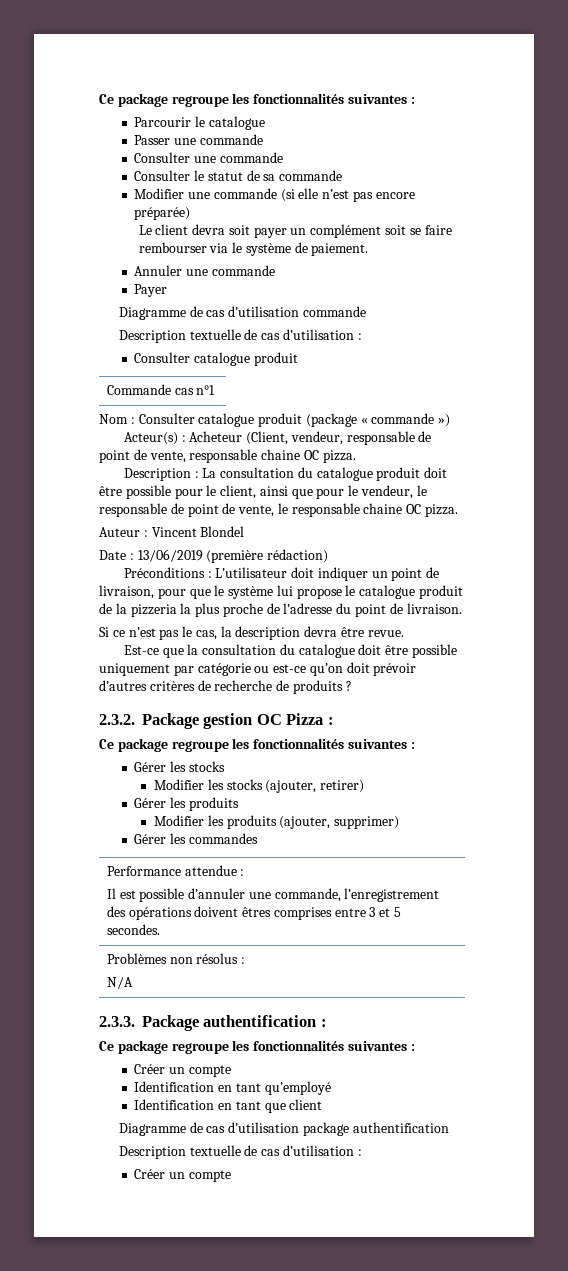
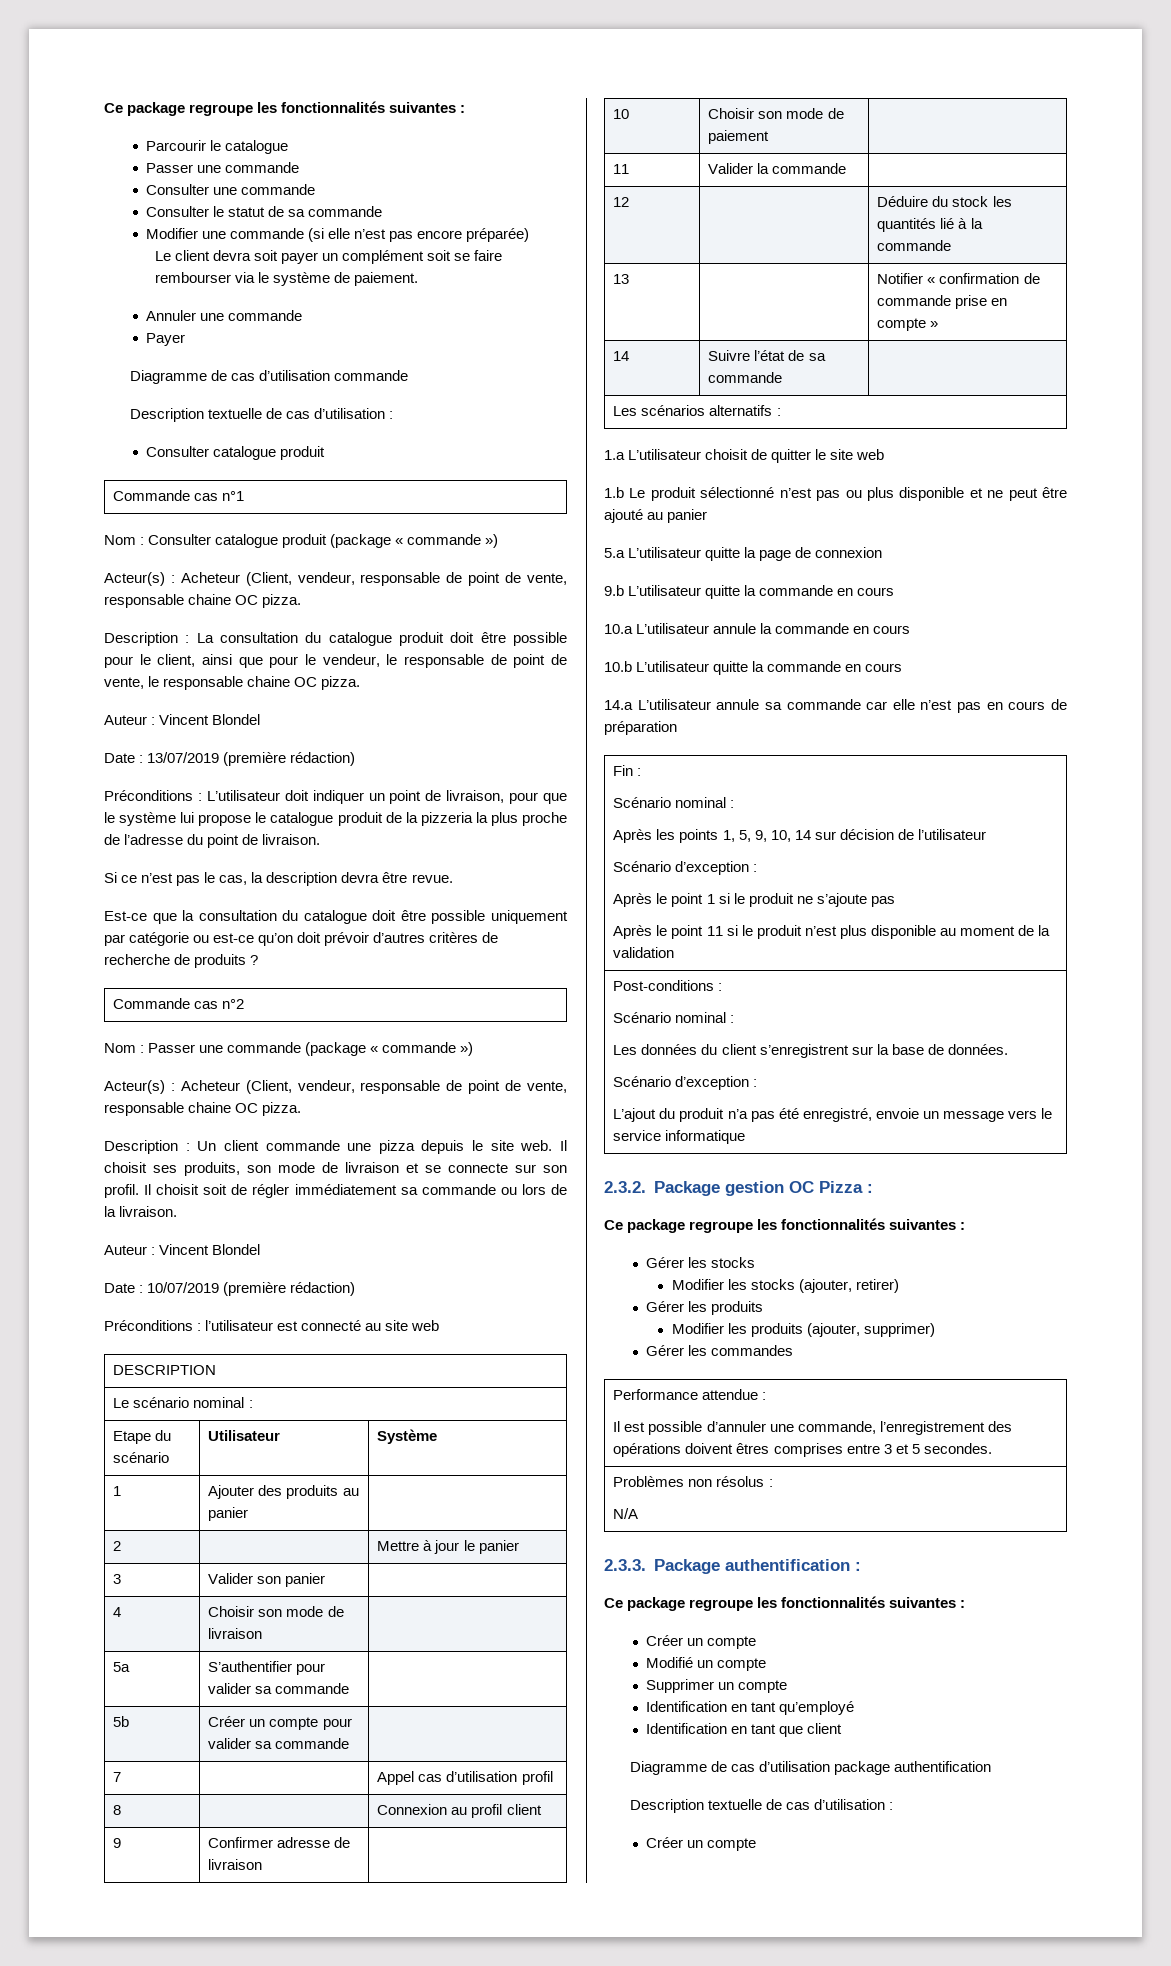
- Date : 13/06/2019 (première rédaction)
+ Date : 13/07/2019 (première rédaction)
+ Commande cas n°2
+ Nom : Passer une commande (package « commande »)
+ Acteur(s) : Acheteur (Client, vendeur, responsable de point de vente, responsable chaine OC pizza.
+ Description : Un client commande une pizza depuis le site web. Il choisit ses produits, son mode de livraison et se connecte sur son profil. Il choisit soit de régler immédiatement sa commande ou lors de la livraison.
+ Auteur : Vincent Blondel
+ Date : 10/07/2019 (première rédaction)
+ Préconditions : l’utilisateur est connecté au site web
+ DESCRIPTION
+ Le scénario nominal :
+ Etape du scénario | Utilisateur | Système
+ 1 | Ajouter des produits au panier |
+ 2 | | Mettre à jour le panier
+ 3 | Valider son panier |
+ 4 | Choisir son mode de livraison |
+ 5a | S’authentifier pour valider sa commande |
+ 5b | Créer un compte pour valider sa commande |
+ 7 | | Appel cas d’utilisation profil
+ 8 | | Connexion au profil client
+ 9 | Confirmer adresse de livraison |
+ 10 | Choisir son mode de paiement |
+ 11 | Valider la commande |
+ 12 | | Déduire du stock les quantités lié à la commande
+ 13 | | Notifier « confirmation de commande prise en compte »
+ 14 | Suivre l’état de sa commande |
+ Les scénarios alternatifs :
+ 1.a L’utilisateur choisit de quitter le site web
+ 1.b Le produit sélectionné n’est pas ou plus disponible et ne peut être ajouté au panier
+ 5.a L’utilisateur quitte la page de connexion
+ 9.b L’utilisateur quitte la commande en cours
+ 10.a L’utilisateur annule la commande en cours
+ 10.b L’utilisateur quitte la commande en cours
+ 14.a L’utilisateur annule sa commande car elle n’est pas en cours de préparation
+ Fin :
+ Scénario nominal :
+ Après les points 1, 5, 9, 10, 14 sur décision de l’utilisateur
+ Scénario d’exception :
+ Après le point 1 si le produit ne s’ajoute pas
+ Après le point 11 si le produit n’est plus disponible au moment de la validation
+ Post-conditions :
+ Scénario nominal :
+ Les données du client s’enregistrent sur la base de données.
+ Scénario d’exception :
+ L’ajout du produit n’a pas été enregistré, envoie un message vers le service informatique
+ Modifié un compte
+ Supprimer un compte

